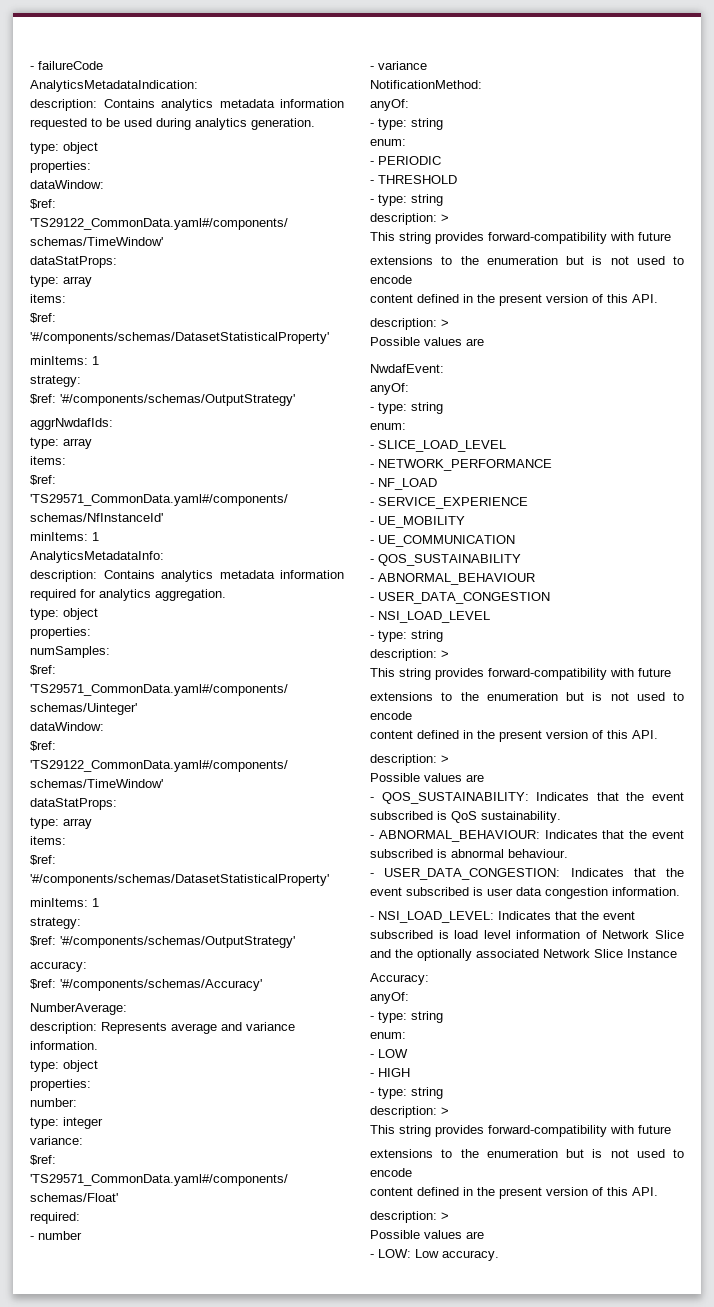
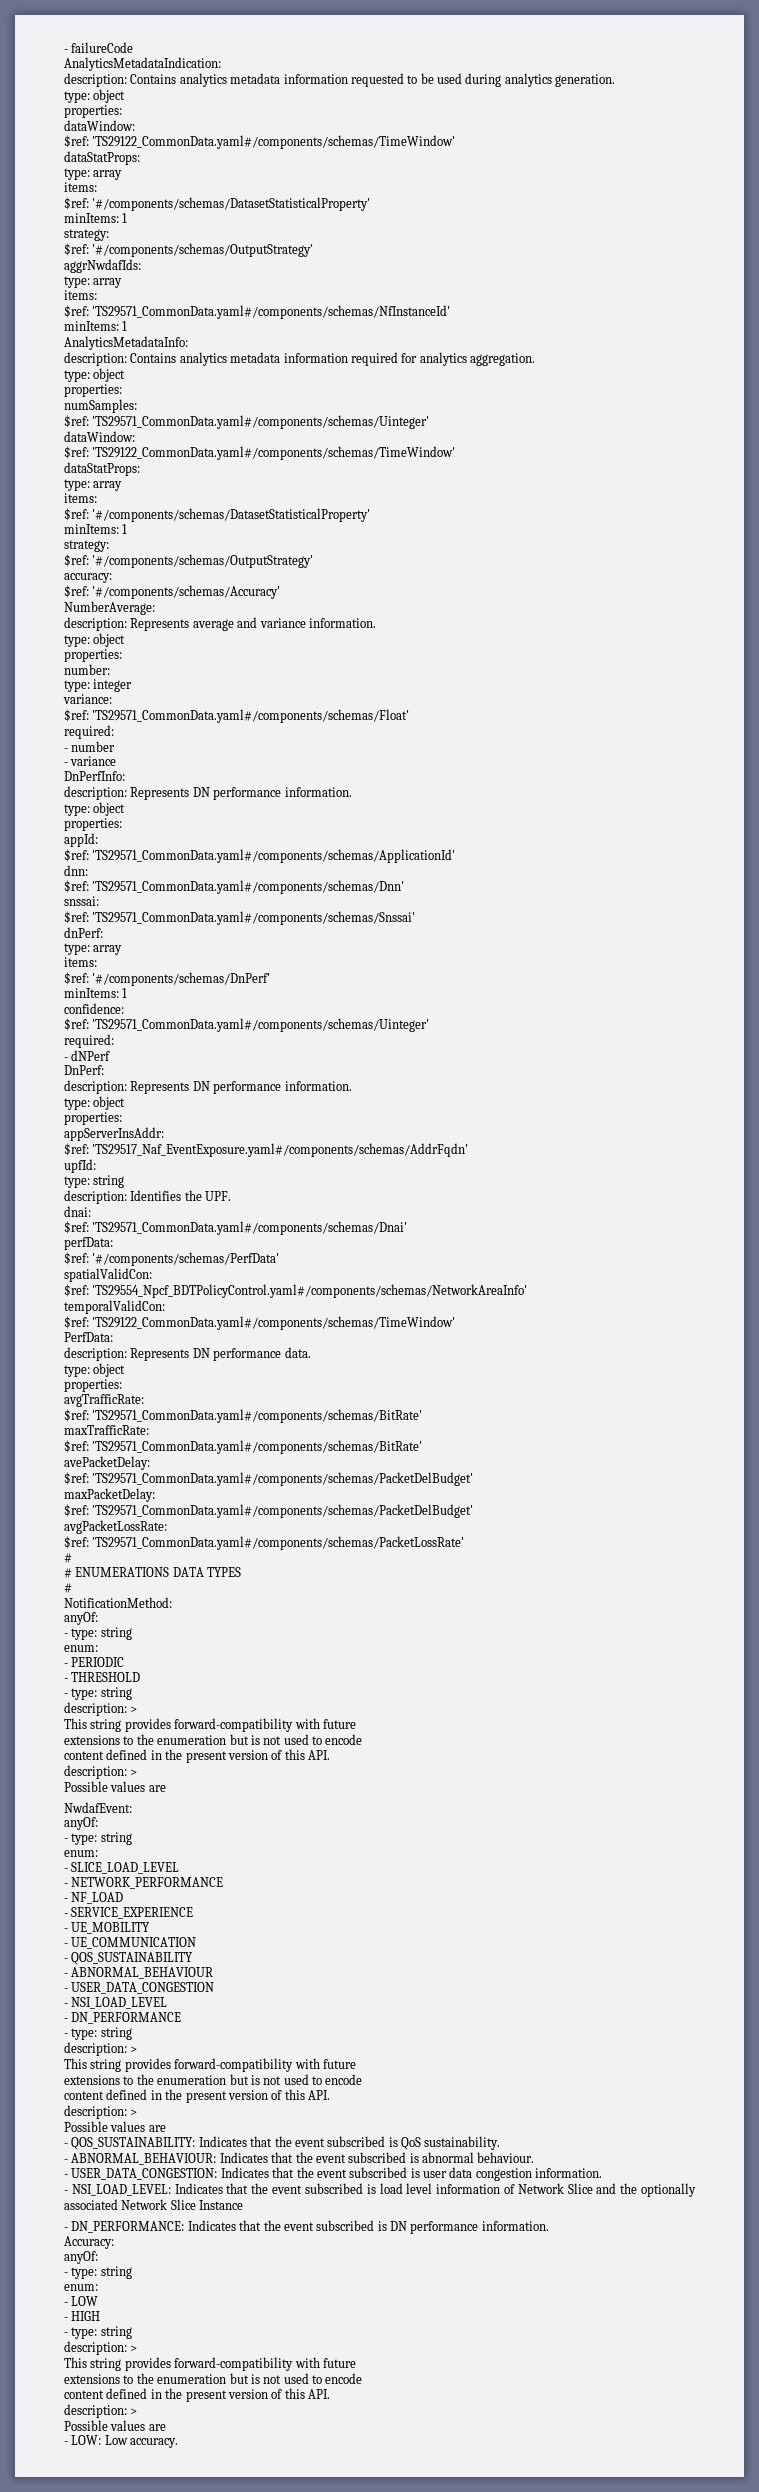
+ DnPerfInfo:
+ description: Represents DN performance information.
+ type: object
+ properties:
+ appId:
+ $ref: 'TS29571_CommonData.yaml#/components/schemas/ApplicationId'
+ dnn:
+ $ref: 'TS29571_CommonData.yaml#/components/schemas/Dnn'
+ snssai:
+ $ref: 'TS29571_CommonData.yaml#/components/schemas/Snssai'
+ dnPerf:
+ type: array
+ items:
+ $ref: '#/components/schemas/DnPerf'
+ minItems: 1
+ confidence:
+ $ref: 'TS29571_CommonData.yaml#/components/schemas/Uinteger'
+ required:
+ - dNPerf
+ DnPerf:
+ description: Represents DN performance information.
+ type: object
+ properties:
+ appServerInsAddr:
+ $ref: 'TS29517_Naf_EventExposure.yaml#/components/schemas/AddrFqdn'
+ upfId:
+ type: string
+ description: Identifies the UPF.
+ dnai:
+ $ref: 'TS29571_CommonData.yaml#/components/schemas/Dnai'
+ perfData:
+ $ref: '#/components/schemas/PerfData'
+ spatialValidCon:
+ $ref: 'TS29554_Npcf_BDTPolicyControl.yaml#/components/schemas/NetworkAreaInfo'
+ temporalValidCon:
+ $ref: 'TS29122_CommonData.yaml#/components/schemas/TimeWindow'
+ PerfData:
+ description: Represents DN performance data.
+ type: object
+ properties:
+ avgTrafficRate:
+ $ref: 'TS29571_CommonData.yaml#/components/schemas/BitRate'
+ maxTrafficRate:
+ $ref: 'TS29571_CommonData.yaml#/components/schemas/BitRate'
+ avePacketDelay:
+ $ref: 'TS29571_CommonData.yaml#/components/schemas/PacketDelBudget'
+ maxPacketDelay:
+ $ref: 'TS29571_CommonData.yaml#/components/schemas/PacketDelBudget'
+ avgPacketLossRate:
+ $ref: 'TS29571_CommonData.yaml#/components/schemas/PacketLossRate'
+ #
+ # ENUMERATIONS DATA TYPES
+ #
+ - DN_PERFORMANCE
+ - DN_PERFORMANCE: Indicates that the event subscribed is DN performance information.

